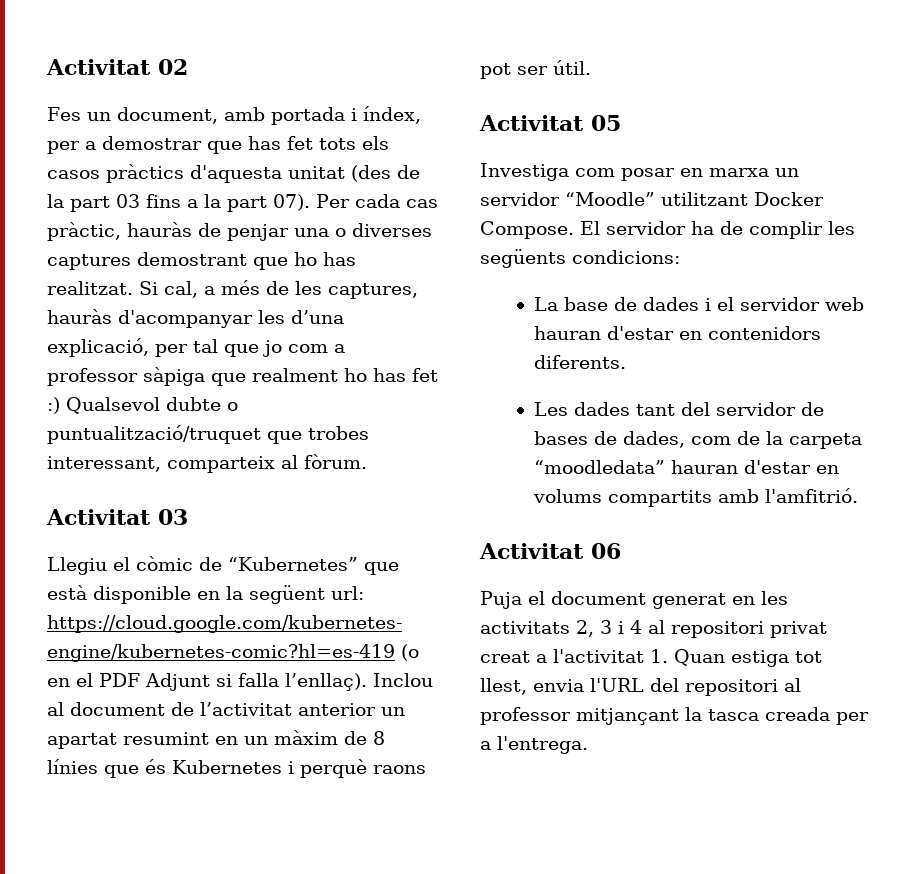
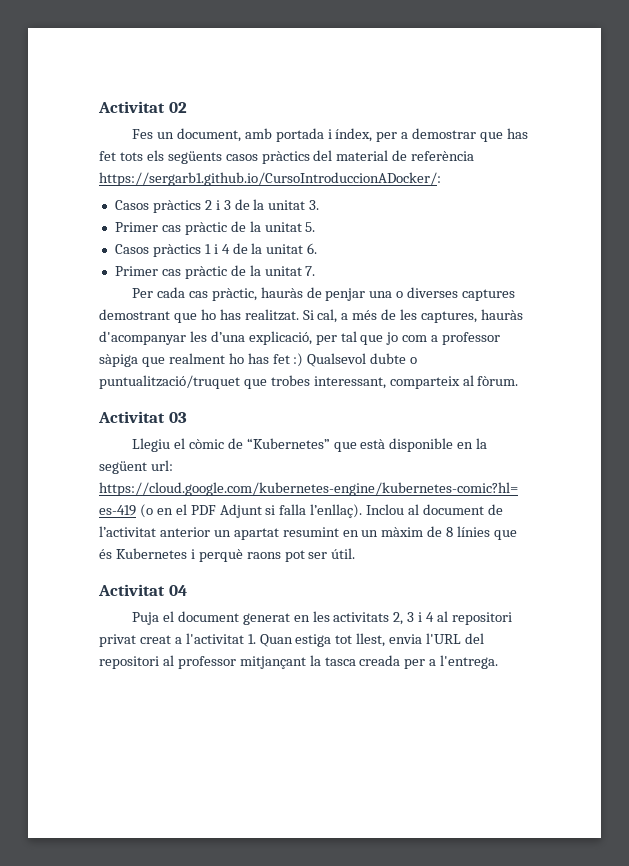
- Fes un document, amb portada i índex, per a demostrar que has fet tots els casos pràctics d'aquesta unitat (des de la part 03 fins a la part 07). Per cada cas pràctic, hauràs de penjar una o diverses captures demostrant que ho has realitzat.
+ Fes un document, amb portada i índex, per a demostrar que has fet tots els següents casos pràctics del material de referència https://sergarb1.github.io/CursoIntroduccionADocker/:
+ Casos pràctics 2 i 3 de la unitat 3.
+ Primer cas pràctic de la unitat 5.
+ Casos pràctics 1 i 4 de la unitat 6.
+ Primer cas pràctic de la unitat 7.
+ Per cada cas pràctic, hauràs de penjar una o diverses captures demostrant que ho has realitzat.
- Activitat 05
- Investiga com posar en marxa un servidor “Moodle” utilitzant Docker Compose. El servidor ha de complir les següents condicions:
- La base de dades i el servidor web hauran d'estar en contenidors diferents.
- Les dades tant del servidor de bases de dades, com de la carpeta “moodledata” hauran d'estar en volums compartits amb l'amfitrió.
- Activitat 06
+ Activitat 04

